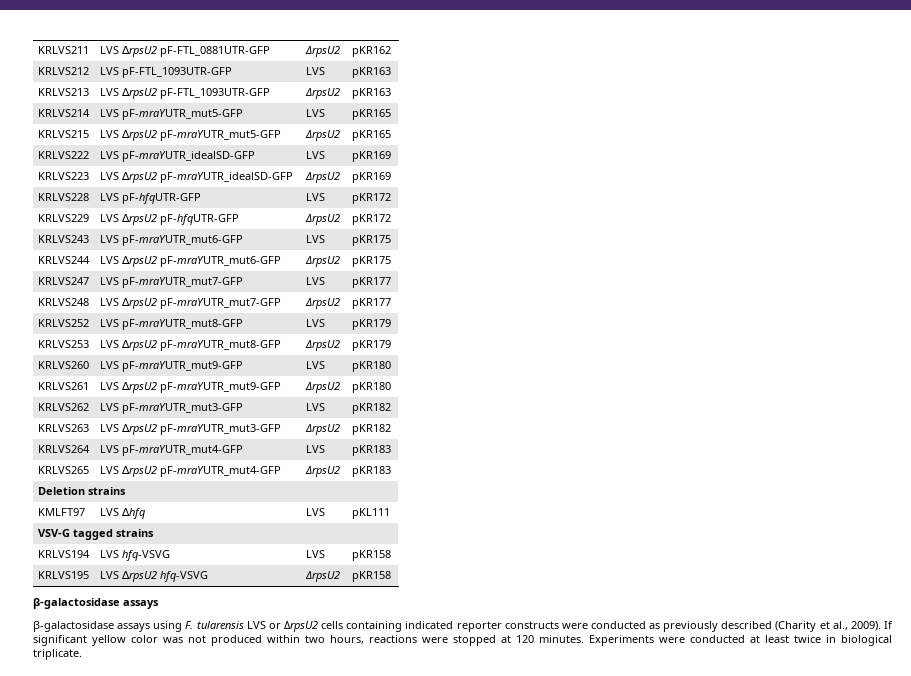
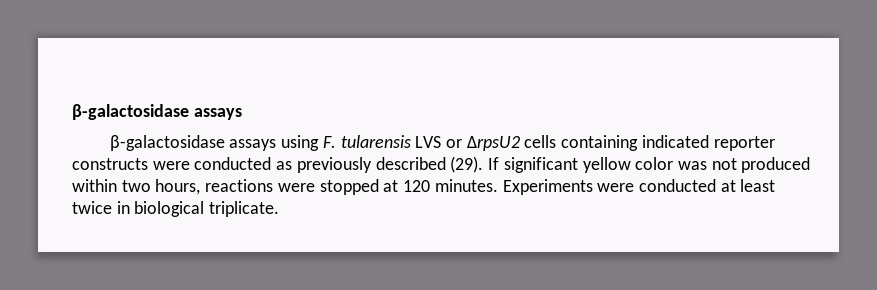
- KRLVS211 | LVS ∆rpsU2 pF-FTL_0881UTR-GFP | ΔrpsU2 | pKR162
- KRLVS212 | LVS pF-FTL_1093UTR-GFP | LVS | pKR163
- KRLVS213 | LVS ∆rpsU2 pF-FTL_1093UTR-GFP | ΔrpsU2 | pKR163
- KRLVS214 | LVS pF-mraYUTR_mut5-GFP | LVS | pKR165
- KRLVS215 | LVS ∆rpsU2 pF-mraYUTR_mut5-GFP | ΔrpsU2 | pKR165
- KRLVS222 | LVS pF-mraYUTR_idealSD-GFP | LVS | pKR169
- KRLVS223 | LVS ∆rpsU2 pF-mraYUTR_idealSD-GFP | ΔrpsU2 | pKR169
- KRLVS228 | LVS pF-hfqUTR-GFP | LVS | pKR172
- KRLVS229 | LVS ∆rpsU2 pF-hfqUTR-GFP | ΔrpsU2 | pKR172
- KRLVS243 | LVS pF-mraYUTR_mut6-GFP | LVS | pKR175
- KRLVS244 | LVS ∆rpsU2 pF-mraYUTR_mut6-GFP | ΔrpsU2 | pKR175
- KRLVS247 | LVS pF-mraYUTR_mut7-GFP | LVS | pKR177
- KRLVS248 | LVS ∆rpsU2 pF-mraYUTR_mut7-GFP | ΔrpsU2 | pKR177
- KRLVS252 | LVS pF-mraYUTR_mut8-GFP | LVS | pKR179
- KRLVS253 | LVS ∆rpsU2 pF-mraYUTR_mut8-GFP | ΔrpsU2 | pKR179
- KRLVS260 | LVS pF-mraYUTR_mut9-GFP | LVS | pKR180
- KRLVS261 | LVS ∆rpsU2 pF-mraYUTR_mut9-GFP | ΔrpsU2 | pKR180
- KRLVS262 | LVS pF-mraYUTR_mut3-GFP | LVS | pKR182
- KRLVS263 | LVS ∆rpsU2 pF-mraYUTR_mut3-GFP | ΔrpsU2 | pKR182
- KRLVS264 | LVS pF-mraYUTR_mut4-GFP | LVS | pKR183
- KRLVS265 | LVS ∆rpsU2 pF-mraYUTR_mut4-GFP | ΔrpsU2 | pKR183
- Deletion strains
- KMLFT97 | LVS ∆hfq | LVS | pKL111
- VSV-G tagged strains
- KRLVS194 | LVS hfq-VSVG | LVS | pKR158
- KRLVS195 | LVS ∆rpsU2 hfq-VSVG | ΔrpsU2 | pKR158
- β-galactosidase assays using F. tularensis LVS or ΔrpsU2 cells containing indicated reporter constructs were conducted as previously described (Charity et al., 2009).
+ β-galactosidase assays using F. tularensis LVS or ΔrpsU2 cells containing indicated reporter constructs were conducted as previously described (29).

